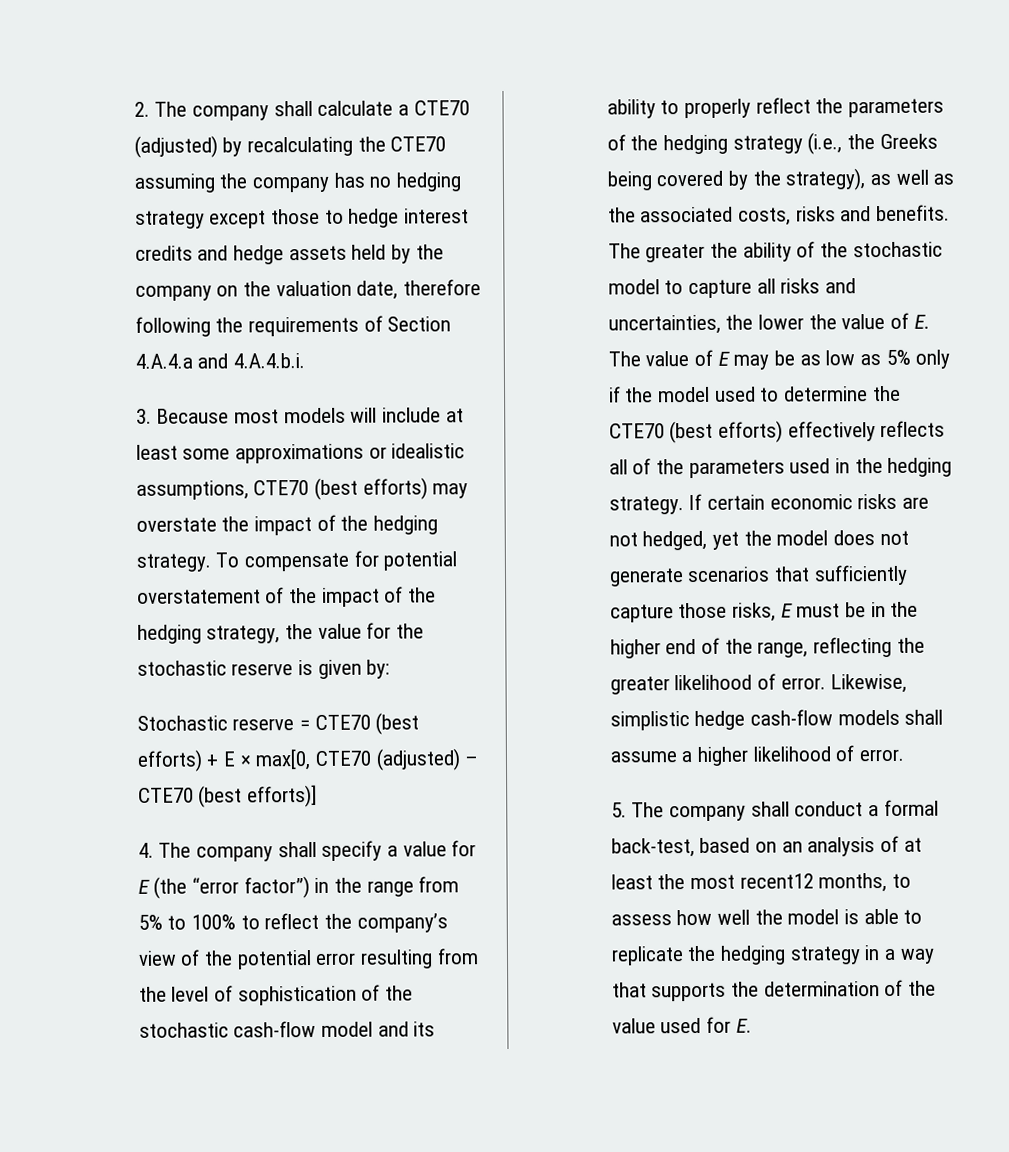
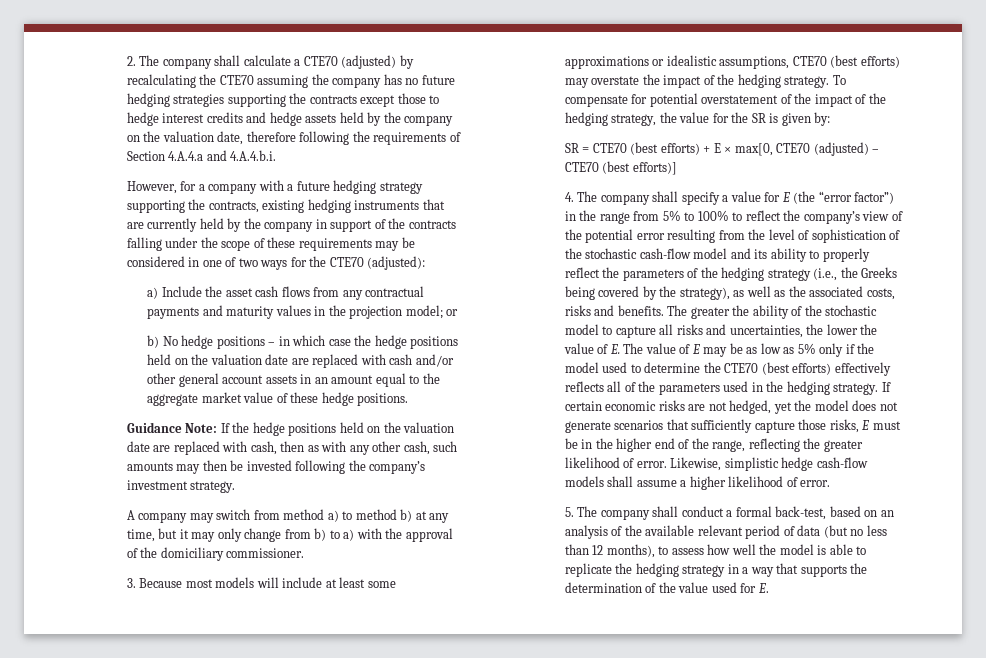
- 2. The company shall calculate a CTE70 (adjusted) by recalculating the CTE70 assuming the company has no hedging strategy except those to hedge interest credits and hedge assets held by the company on the valuation date, therefore following the requirements of Section 4.A.4.a and 4.A.4.b.i.
+ 2. The company shall calculate a CTE70 (adjusted) by recalculating the CTE70 assuming the company has no future hedging strategies supporting the contracts except those to hedge interest credits and hedge assets held by the company on the valuation date, therefore following the requirements of Section 4.A.4.a and 4.A.4.b.i.
+ However, for a company with a future hedging strategy supporting the contracts, existing hedging instruments that are currently held by the company in support of the contracts falling under the scope of these requirements may be considered in one of two ways for the CTE70 (adjusted):
+ a) Include the asset cash flows from any contractual payments and maturity values in the projection model; or
+ b) No hedge positions – in which case the hedge positions held on the valuation date are replaced with cash and/or other general account assets in an amount equal to the aggregate market value of these hedge positions.
+ Guidance Note: If the hedge positions held on the valuation date are replaced with cash, then as with any other cash, such amounts may then be invested following the company’s investment strategy.
+ A company may switch from method a) to method b) at any time, but it may only change from b) to a) with the approval of the domiciliary commissioner.
- To compensate for potential overstatement of the impact of the hedging strategy, the value for the stochastic reserve is given by:
+ To compensate for potential overstatement of the impact of the hedging strategy, the value for the SR is given by:
- Stochastic reserve = CTE70 (best efforts) + E × max[0, CTE70 (adjusted) – CTE70 (best efforts)]
+ SR = CTE70 (best efforts) + E × max[0, CTE70 (adjusted) – CTE70 (best efforts)]
- 5. The company shall conduct a formal back-test, based on an analysis of at least the most recent12 months, to assess how well the model is able to replicate the hedging strategy in a way that supports the determination of the value used for E.
+ 5. The company shall conduct a formal back-test, based on an analysis of the available relevant period of data (but no less than 12 months), to assess how well the model is able to replicate the hedging strategy in a way that supports the determination of the value used for E.

